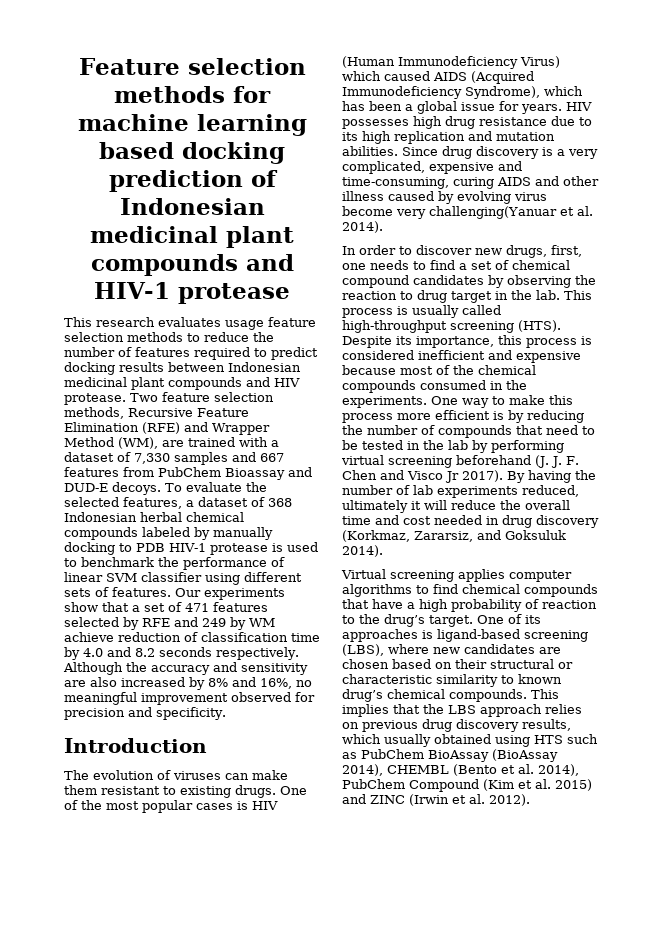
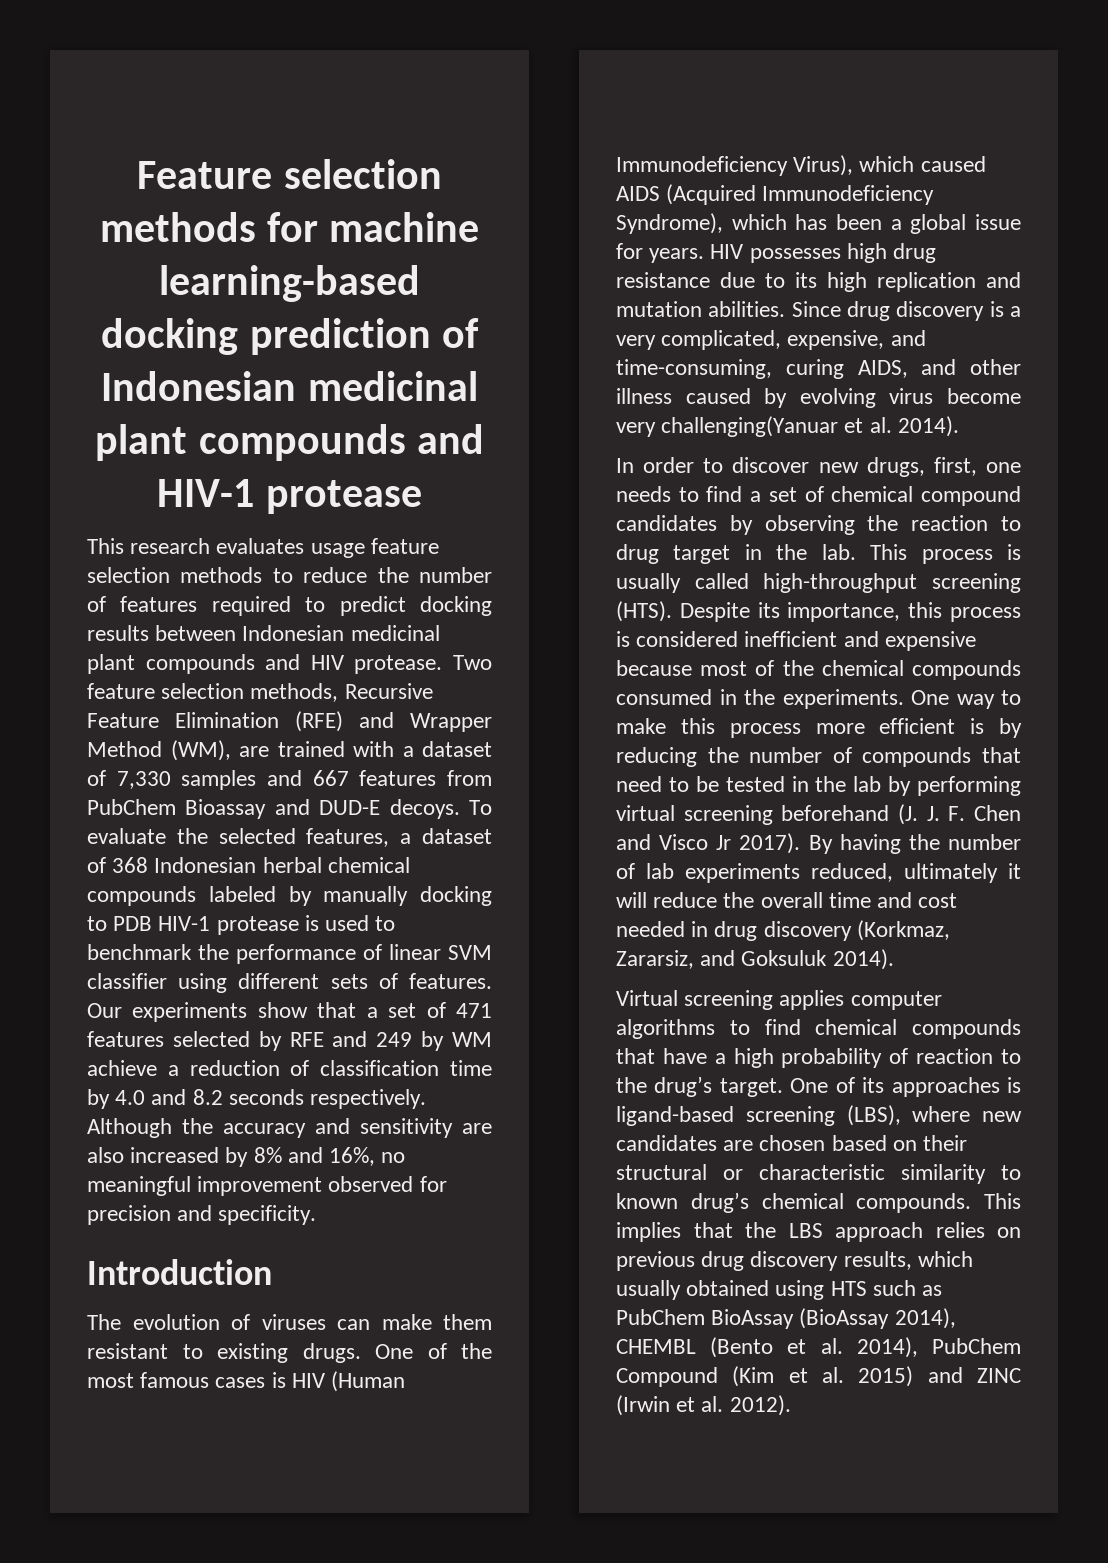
- Feature selection methods for machine learning based docking prediction of Indonesian medicinal plant compounds and HIV-1 protease
+ Feature selection methods for machine learning-based docking prediction of Indonesian medicinal plant compounds and HIV-1 protease
- Our experiments show that a set of 471 features selected by RFE and 249 by WM achieve reduction of classification time by 4.0 and 8.2 seconds respectively.
+ Our experiments show that a set of 471 features selected by RFE and 249 by WM achieve a reduction of classification time by 4.0 and 8.2 seconds respectively.
- One of the most popular cases is HIV (Human Immunodeficiency Virus) which caused AIDS (Acquired Immunodeficiency Syndrome), which has been a global issue for years.
+ One of the most famous cases is HIV (Human Immunodeficiency Virus), which caused AIDS (Acquired Immunodeficiency Syndrome), which has been a global issue for years.
- Since drug discovery is a very complicated, expensive and time-consuming, curing AIDS and other illness caused by evolving virus become very challenging(Yanuar et al. 2014).
+ Since drug discovery is a very complicated, expensive, and time-consuming, curing AIDS, and other illness caused by evolving virus become very challenging(Yanuar et al. 2014).

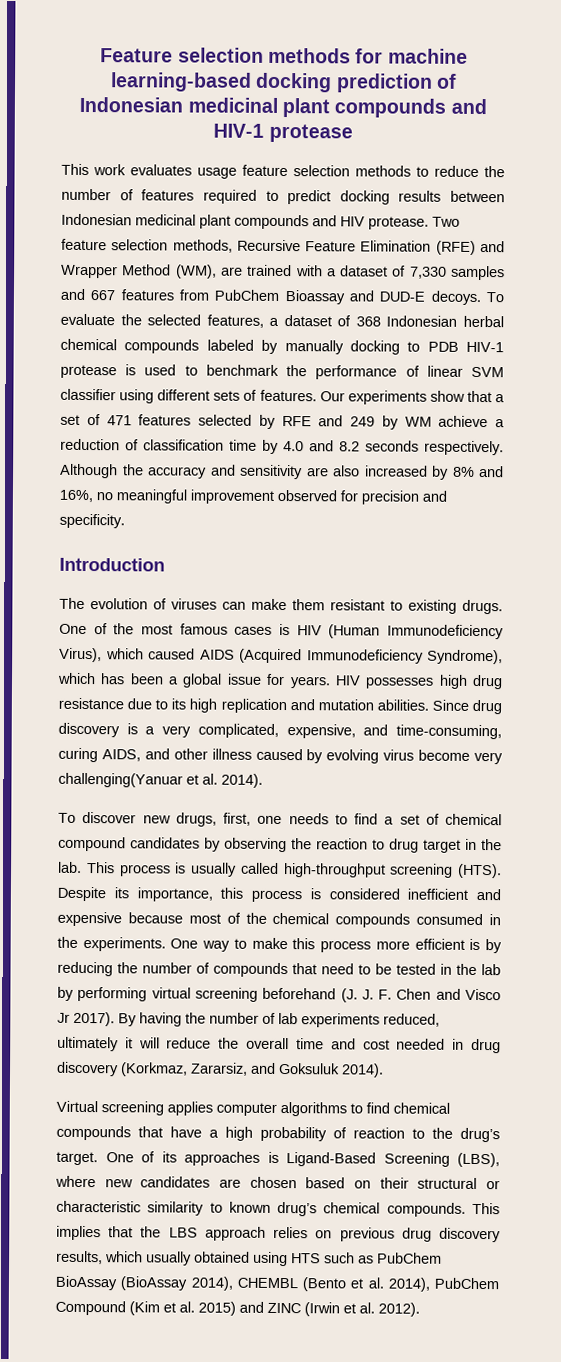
- This research evaluates usage feature selection methods to reduce the number of features required to predict docking results between Indonesian medicinal plant compounds and HIV protease.
+ This work evaluates usage feature selection methods to reduce the number of features required to predict docking results between Indonesian medicinal plant compounds and HIV protease.
- In order to discover new drugs, first, one needs to find a set of chemical compound candidates by observing the reaction to drug target in the lab.
+ To discover new drugs, first, one needs to find a set of chemical compound candidates by observing the reaction to drug target in the lab.
- One of its approaches is ligand-based screening (LBS), where new candidates are chosen based on their structural or characteristic similarity to known drug’s chemical compounds.
+ One of its approaches is Ligand-Based Screening (LBS), where new candidates are chosen based on their structural or characteristic similarity to known drug’s chemical compounds.

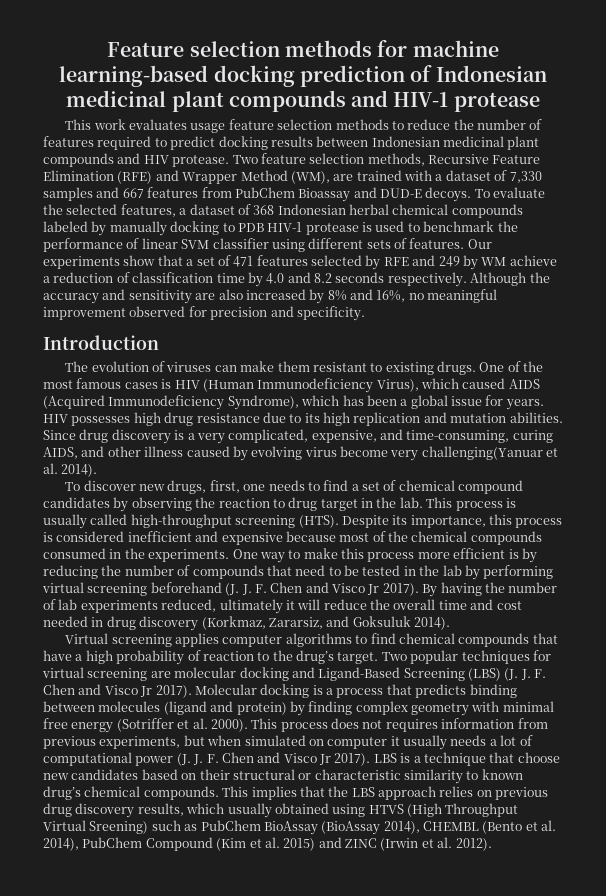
- One of its approaches is Ligand-Based Screening (LBS), where new candidates are chosen based on their structural or characteristic similarity to known drug’s chemical compounds.
+ Two popular techniques for virtual screening are molecular docking and Ligand-Based Screening (LBS) (J. J. F. Chen and Visco Jr 2017). Molecular docking is a process that predicts binding between molecules (ligand and protein) by finding complex geometry with minimal free energy (Sotriffer et al. 2000). This process does not requires information from previous experiments, but when simulated on computer it usually needs a lot of computational power (J. J. F. Chen and Visco Jr 2017). LBS is a technique that choose new candidates based on their structural or characteristic similarity to known drug’s chemical compounds.
- This implies that the LBS approach relies on previous drug discovery results, which usually obtained using HTS such as PubChem BioAssay (BioAssay 2014), CHEMBL (Bento et al. 2014), PubChem Compound (Kim et al. 2015) and ZINC (Irwin et al. 2012).
+ This implies that the LBS approach relies on previous drug discovery results, which usually obtained using HTVS (High Throughput Virtual Sreening) such as PubChem BioAssay (BioAssay 2014), CHEMBL (Bento et al. 2014), PubChem Compound (Kim et al. 2015) and ZINC (Irwin et al. 2012).

